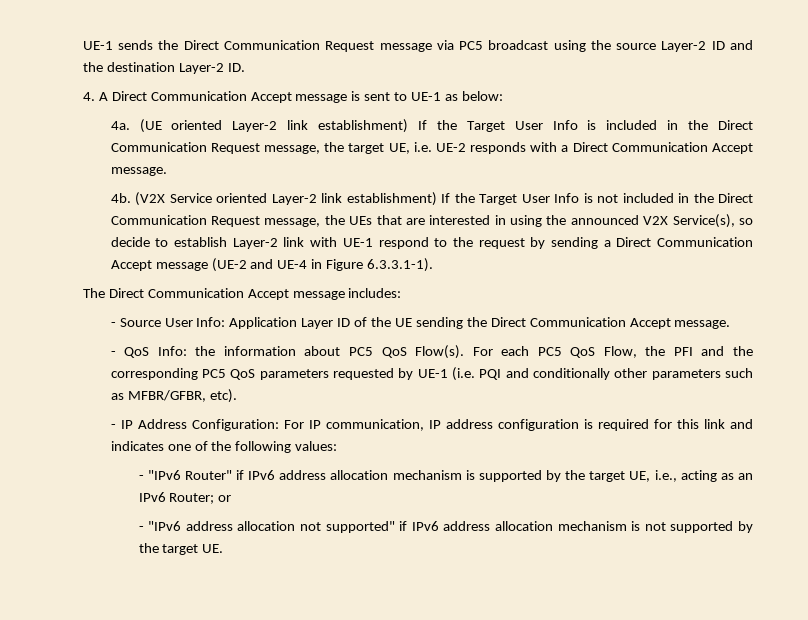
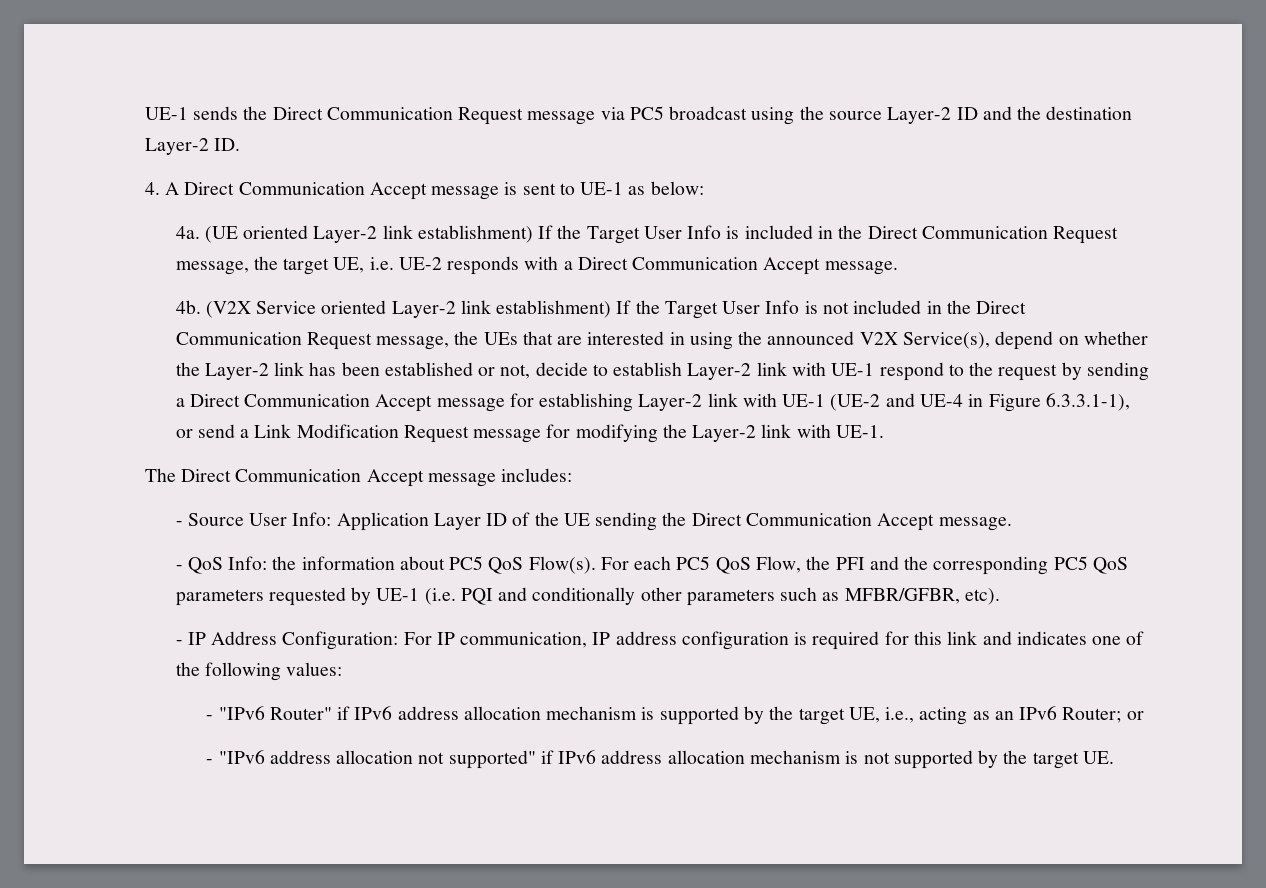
- (V2X Service oriented Layer-2 link establishment) If the Target User Info is not included in the Direct Communication Request message, the UEs that are interested in using the announced V2X Service(s), so decide to establish Layer-2 link with UE-1 respond to the request by sending a Direct Communication Accept message (UE-2 and UE-4 in Figure 6.3.3.1-1).
+ (V2X Service oriented Layer-2 link establishment) If the Target User Info is not included in the Direct Communication Request message, the UEs that are interested in using the announced V2X Service(s), depend on whether the Layer-2 link has been established or not, decide to establish Layer-2 link with UE-1 respond to the request by sending a Direct Communication Accept message for establishing Layer-2 link with UE-1 (UE-2 and UE-4 in Figure 6.3.3.1-1), or send a Link Modification Request message for modifying the Layer-2 link with UE-1.

